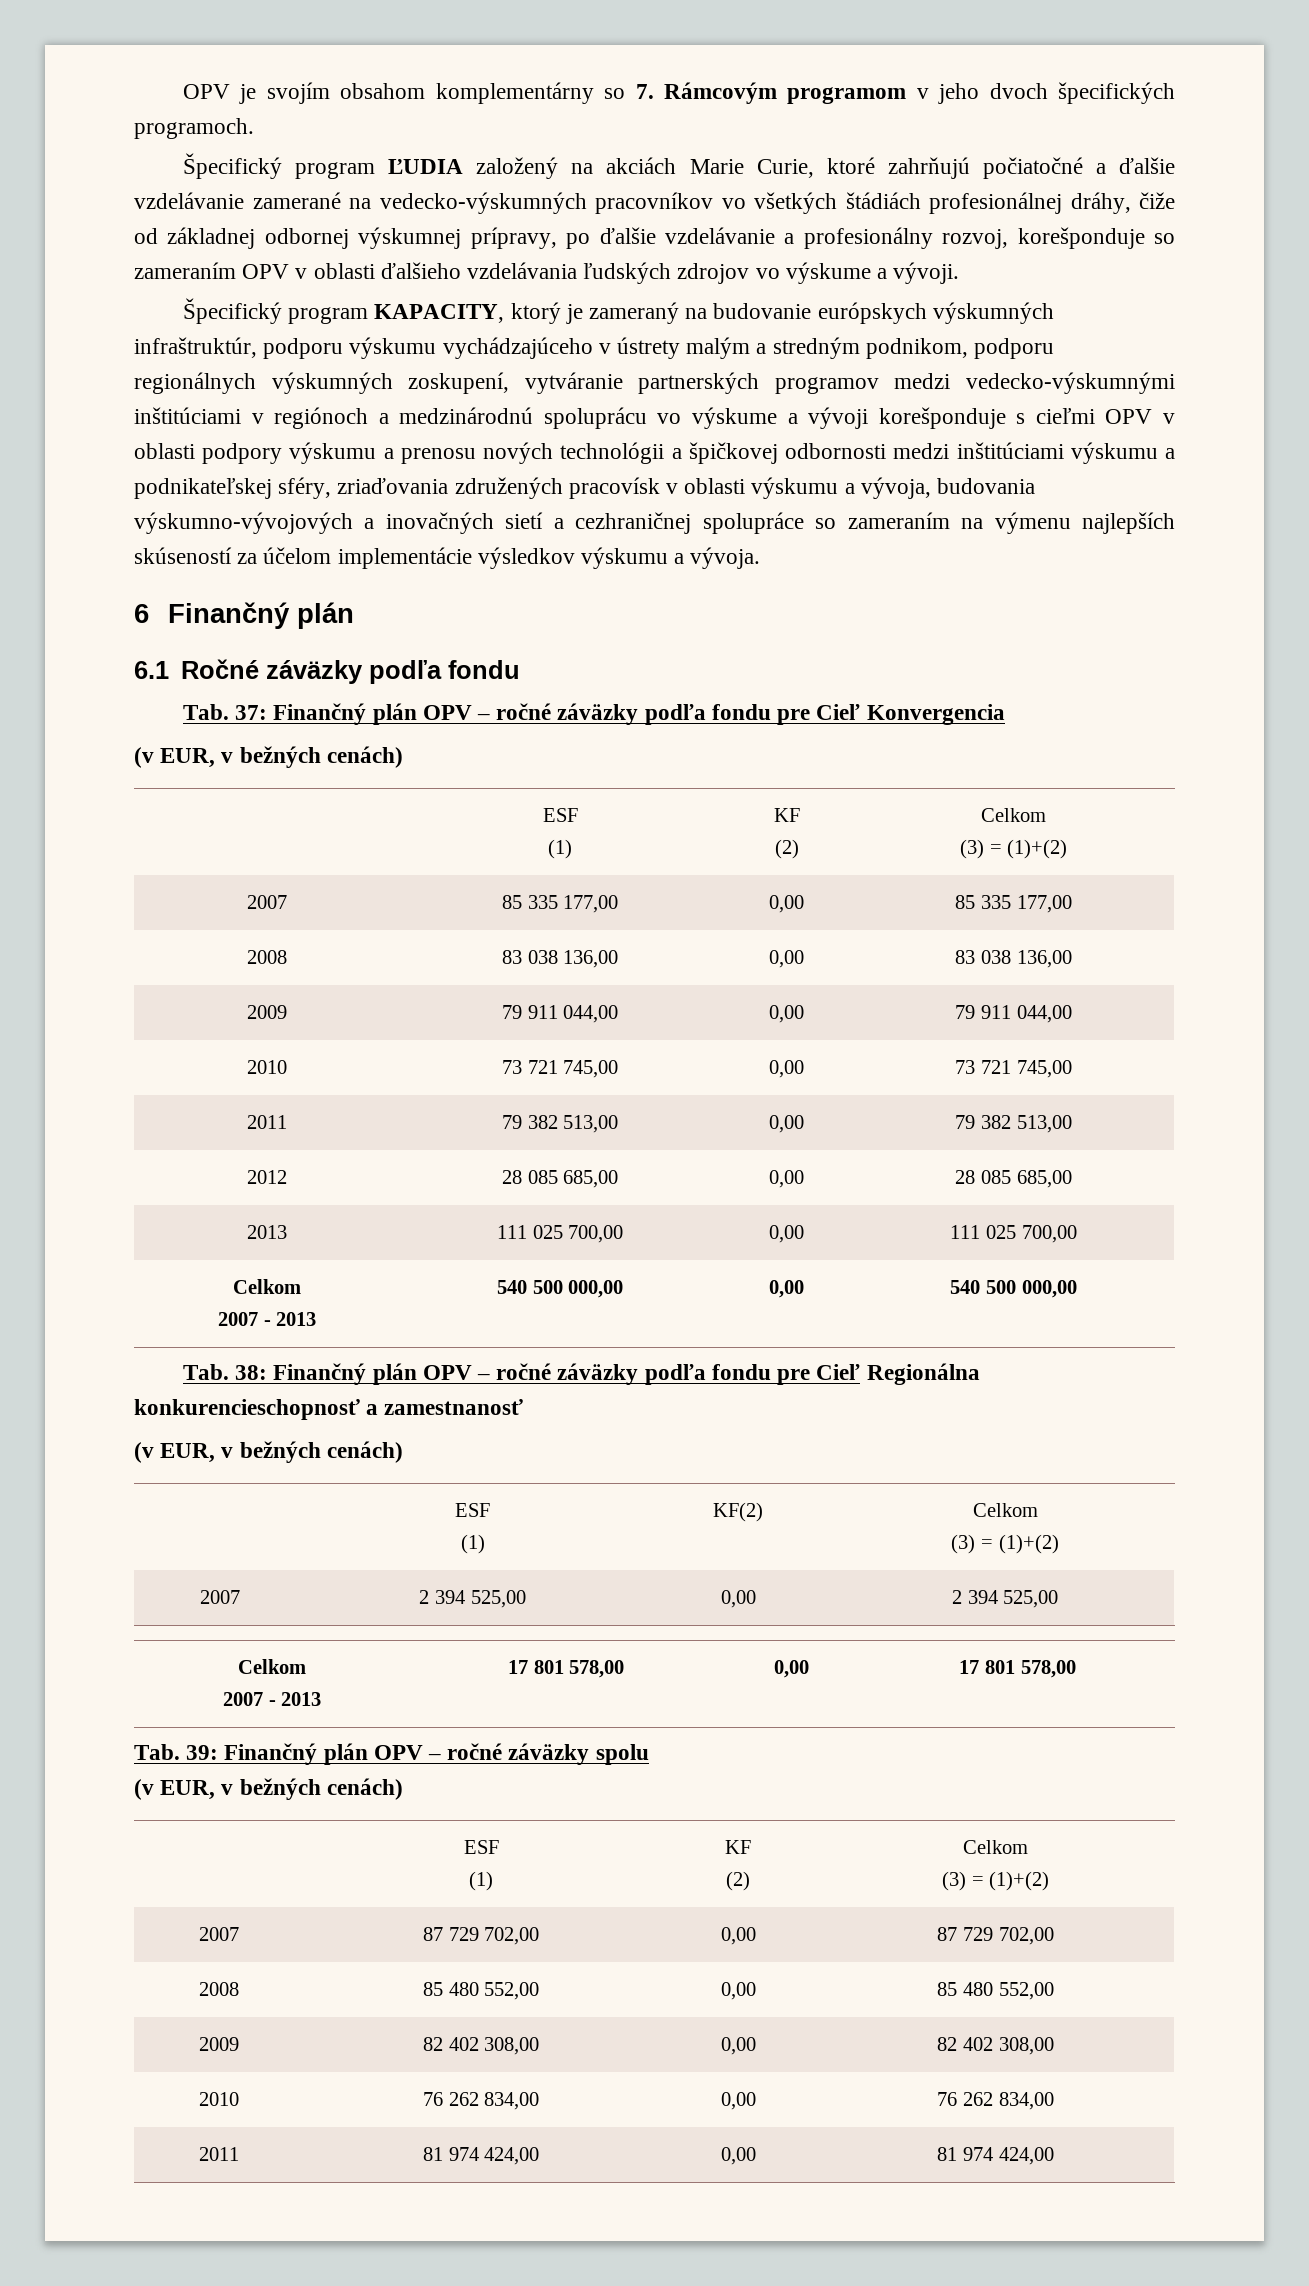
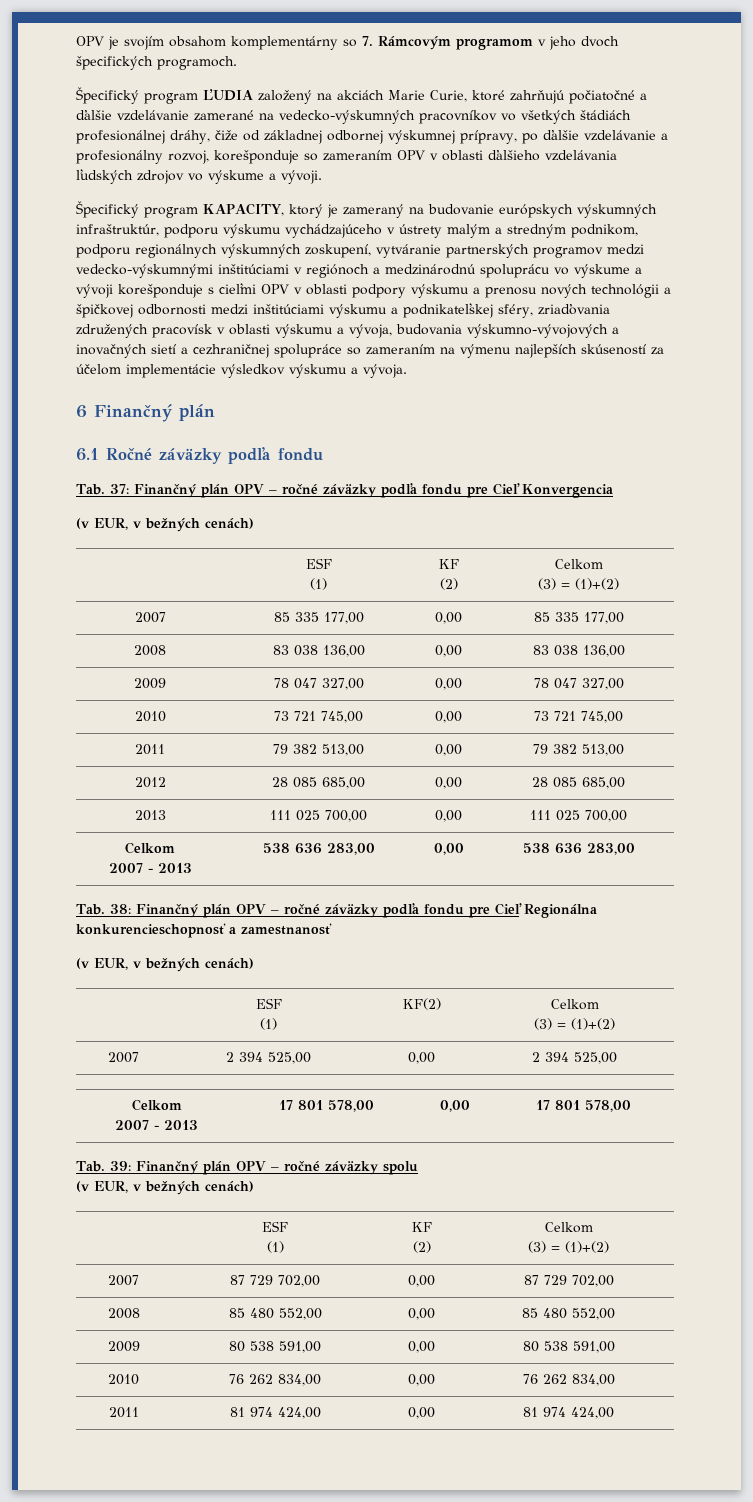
- 2009 | 79 911 044,00 | 0,00 | 79 911 044,00
+ 2009 | 78 047 327,00 | 0,00 | 78 047 327,00
  2013 | 111 025 700,00 | 0,00 | 111 025 700,00
  Celkom
- 2007 - 2013 | 540 500 000,00 | 0,00 | 540 500 000,00
+ 2007 - 2013 | 538 636 283,00 | 0,00 | 538 636 283,00
- 2009 | 82 402 308,00 | 0,00 | 82 402 308,00
+ 2009 | 80 538 591,00 | 0,00 | 80 538 591,00

